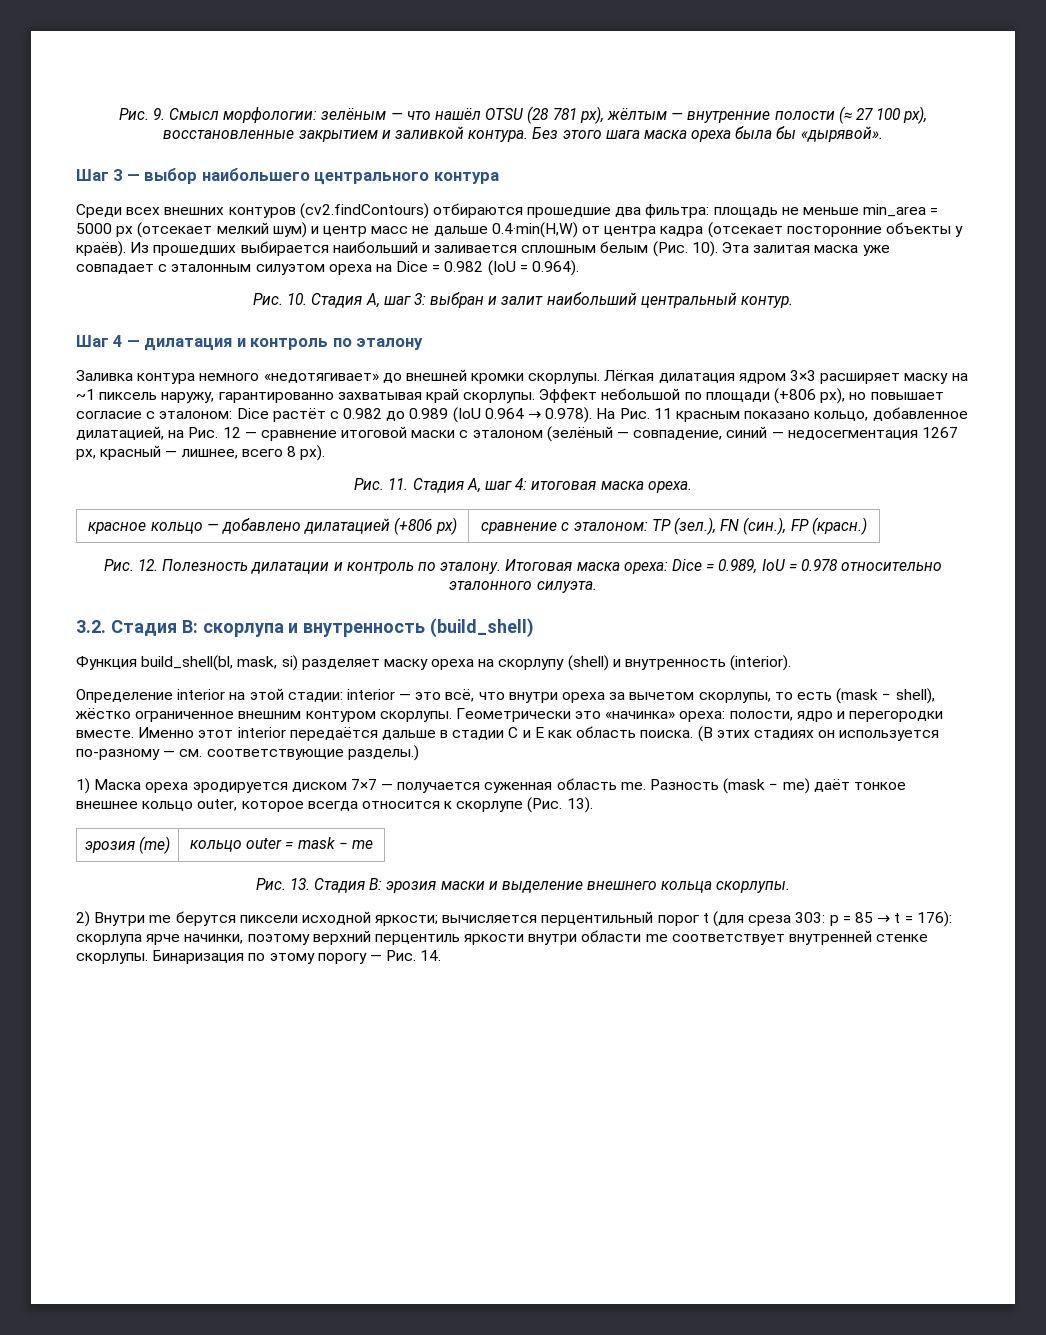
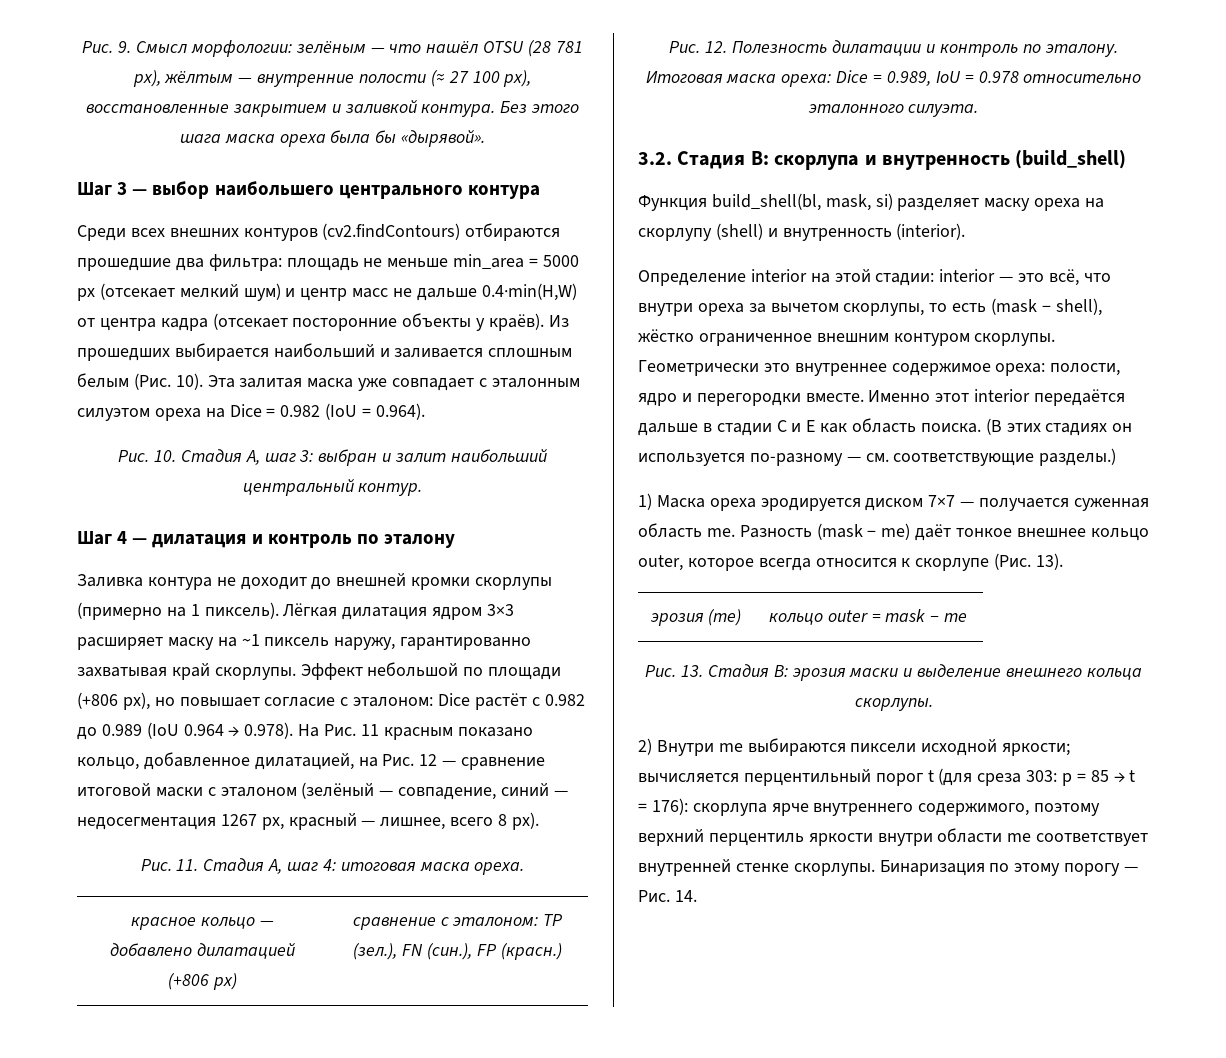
- Заливка контура немного «недотягивает» до внешней кромки скорлупы.
+ Заливка контура не доходит до внешней кромки скорлупы (примерно на 1 пиксель).
- Геометрически это «начинка» ореха: полости, ядро и перегородки вместе.
+ Геометрически это внутреннее содержимое ореха: полости, ядро и перегородки вместе.
- 2) Внутри me берутся пиксели исходной яркости; вычисляется перцентильный порог t (для среза 303: p = 85 → t = 176): скорлупа ярче начинки, поэтому верхний перцентиль яркости внутри области me соответствует внутренней стенке скорлупы.
+ 2) Внутри me выбираются пиксели исходной яркости; вычисляется перцентильный порог t (для среза 303: p = 85 → t = 176): скорлупа ярче внутреннего содержимого, поэтому верхний перцентиль яркости внутри области me соответствует внутренней стенке скорлупы.

